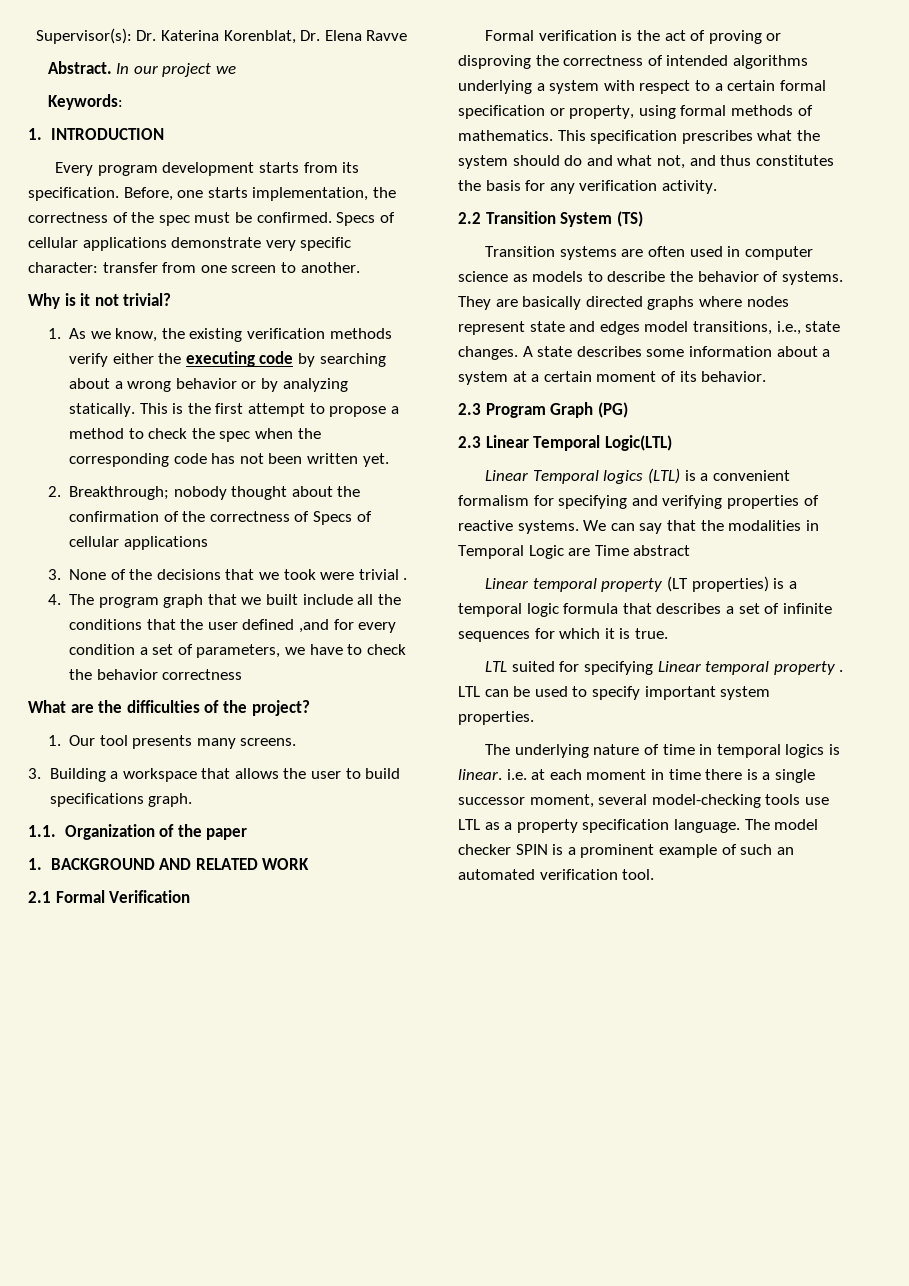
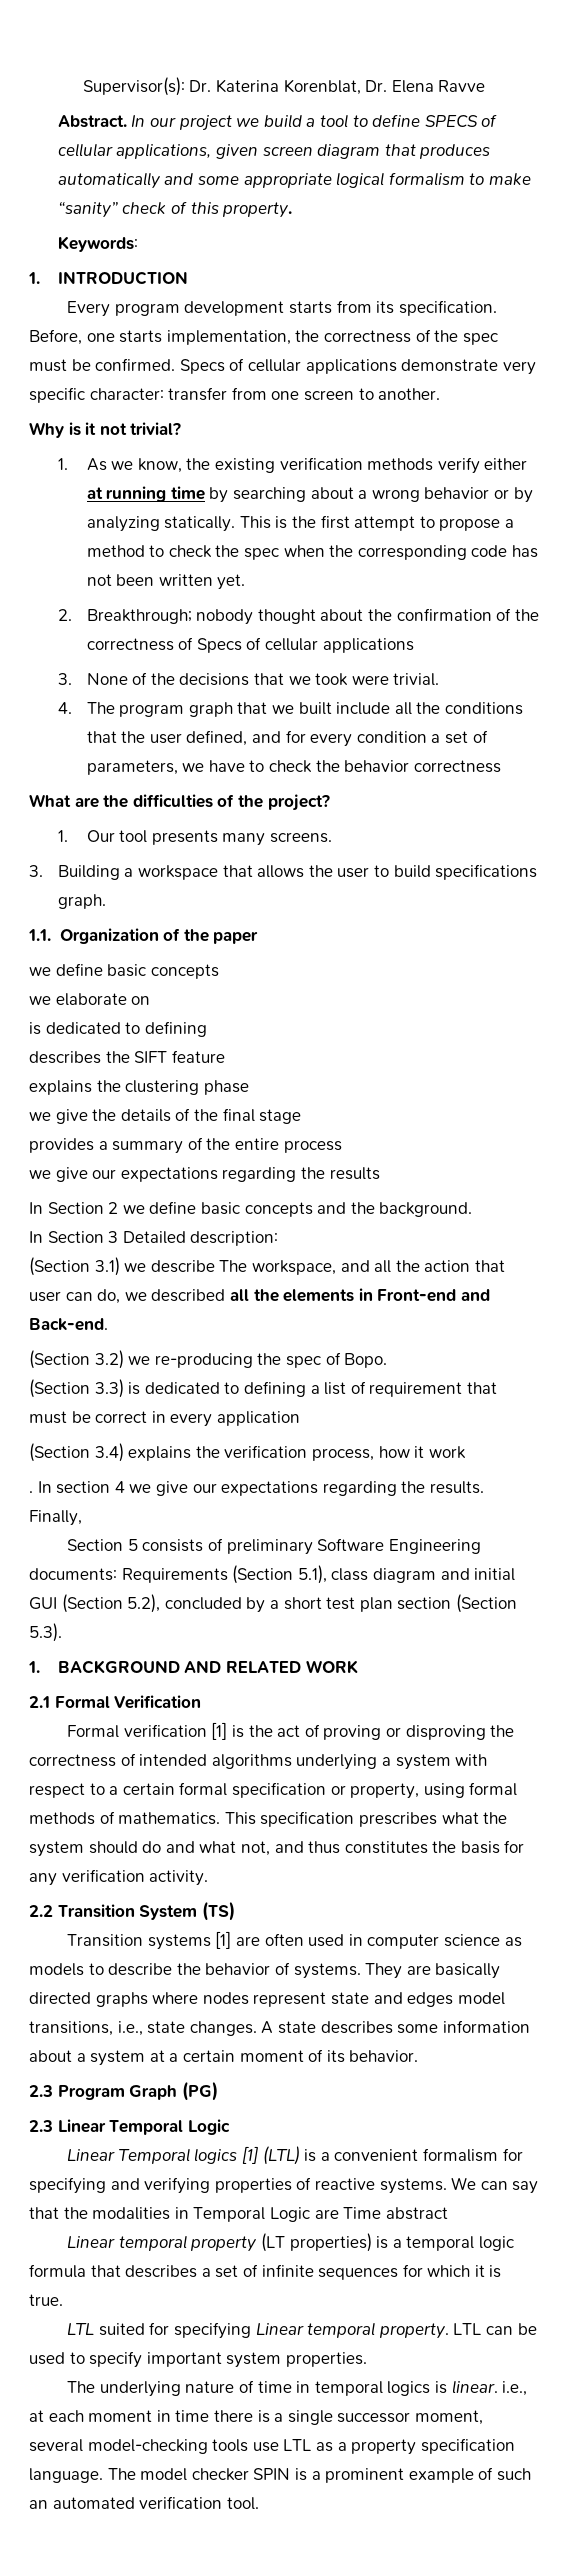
- In our project we
+ In our project we build a tool to define SPECS of cellular applications, given screen diagram that produces automatically and some appropriate logical formalism to make “sanity” check of this property.
- 1. As we know, the existing verification methods verify either the executing code by searching about a wrong behavior or by analyzing statically.
+ 1. As we know, the existing verification methods verify either at running time by searching about a wrong behavior or by analyzing statically.
- 3. None of the decisions that we took were trivial .
+ 3. None of the decisions that we took were trivial.
- 4. The program graph that we built include all the conditions that the user defined ,and for every condition a set of parameters, we have to check the behavior correctness
+ 4. The program graph that we built include all the conditions that the user defined, and for every condition a set of parameters, we have to check the behavior correctness
  1.1. Organization of the paper
+ we define basic concepts
+ we elaborate on
+ is dedicated to defining
+ describes the SIFT feature
+ explains the clustering phase
+ we give the details of the final stage
+ provides a summary of the entire process
+ we give our expectations regarding the results
+ In Section 2 we define basic concepts and the background.
+ In Section 3 Detailed description:
+ (Section 3.1) we describe The workspace, and all the action that user can do, we described all the elements in Front-end and Back-end.
+ (Section 3.2) we re-producing the spec of Bopo.
+ (Section 3.3) is dedicated to defining a list of requirement that must be correct in every application
+ (Section 3.4) explains the verification process, how it work
+ . In section 4 we give our expectations regarding the results. Finally,
+ Section 5 consists of preliminary Software Engineering documents: Requirements (Section 5.1), class diagram and initial GUI (Section 5.2), concluded by a short test plan section (Section 5.3).
- Formal verification is the act of proving or disproving the correctness of intended algorithms underlying a system with respect to a certain formal specification or property, using formal methods of mathematics.
+ Formal verification [1] is the act of proving or disproving the correctness of intended algorithms underlying a system with respect to a certain formal specification or property, using formal methods of mathematics.
- Transition systems are often used in computer science as models to describe the behavior of systems.
+ Transition systems [1] are often used in computer science as models to describe the behavior of systems.
- 2.3 Linear Temporal Logic(LTL)
+ 2.3 Linear Temporal Logic
- Linear Temporal logics (LTL) is a convenient formalism for specifying and verifying properties of reactive systems.
+ Linear Temporal logics [1] (LTL) is a convenient formalism for specifying and verifying properties of reactive systems.
- LTL suited for specifying Linear temporal property .
+ LTL suited for specifying Linear temporal property.
- The underlying nature of time in temporal logics is linear. i.e. at each moment in time there is a single successor moment, several model-checking tools use LTL as a property specification language.
+ The underlying nature of time in temporal logics is linear. i.e., at each moment in time there is a single successor moment, several model-checking tools use LTL as a property specification language.

